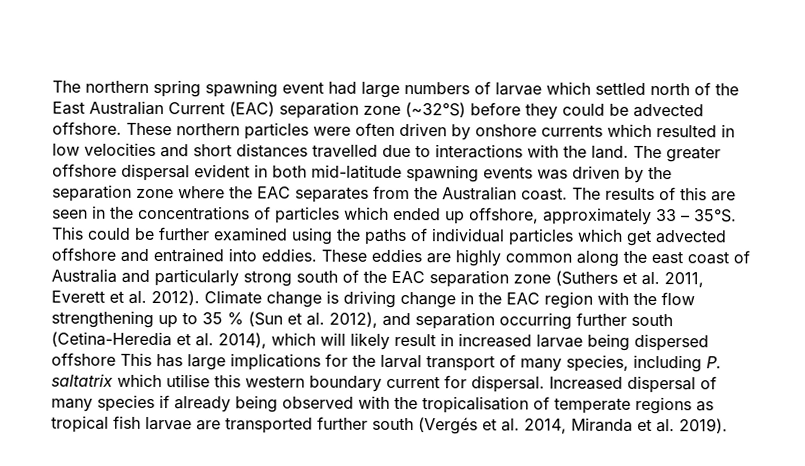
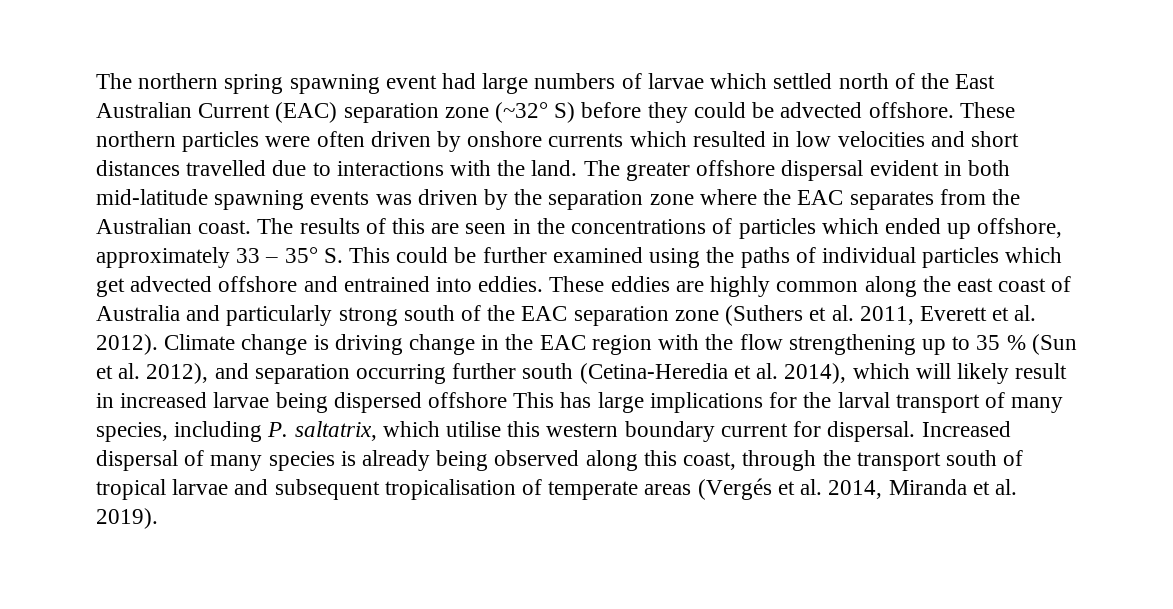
- The northern spring spawning event had large numbers of larvae which settled north of the East Australian Current (EAC) separation zone (~32°S) before they could be advected offshore.
+ The northern spring spawning event had large numbers of larvae which settled north of the East Australian Current (EAC) separation zone (~32° S) before they could be advected offshore.
- The results of this are seen in the concentrations of particles which ended up offshore, approximately 33 – 35°S. This could be further examined using the paths of individual particles which get advected offshore and entrained into eddies.
+ The results of this are seen in the concentrations of particles which ended up offshore, approximately 33 – 35° S. This could be further examined using the paths of individual particles which get advected offshore and entrained into eddies.
- Climate change is driving change in the EAC region with the flow strengthening up to 35 % (Sun et al. 2012), and separation occurring further south (Cetina-Heredia et al. 2014), which will likely result in increased larvae being dispersed offshore This has large implications for the larval transport of many species, including P. saltatrix which utilise this western boundary current for dispersal.
+ Climate change is driving change in the EAC region with the flow strengthening up to 35 % (Sun et al. 2012), and separation occurring further south (Cetina-Heredia et al. 2014), which will likely result in increased larvae being dispersed offshore This has large implications for the larval transport of many species, including P. saltatrix, which utilise this western boundary current for dispersal.
- Increased dispersal of many species if already being observed with the tropicalisation of temperate regions as tropical fish larvae are transported further south (Vergés et al. 2014, Miranda et al. 2019).
+ Increased dispersal of many species is already being observed along this coast, through the transport south of tropical larvae and subsequent tropicalisation of temperate areas (Vergés et al. 2014, Miranda et al. 2019).

